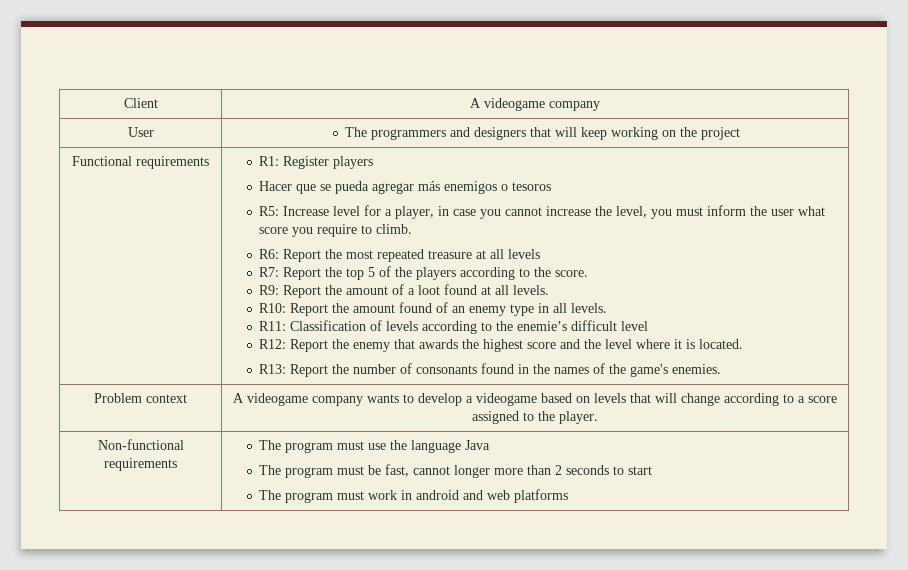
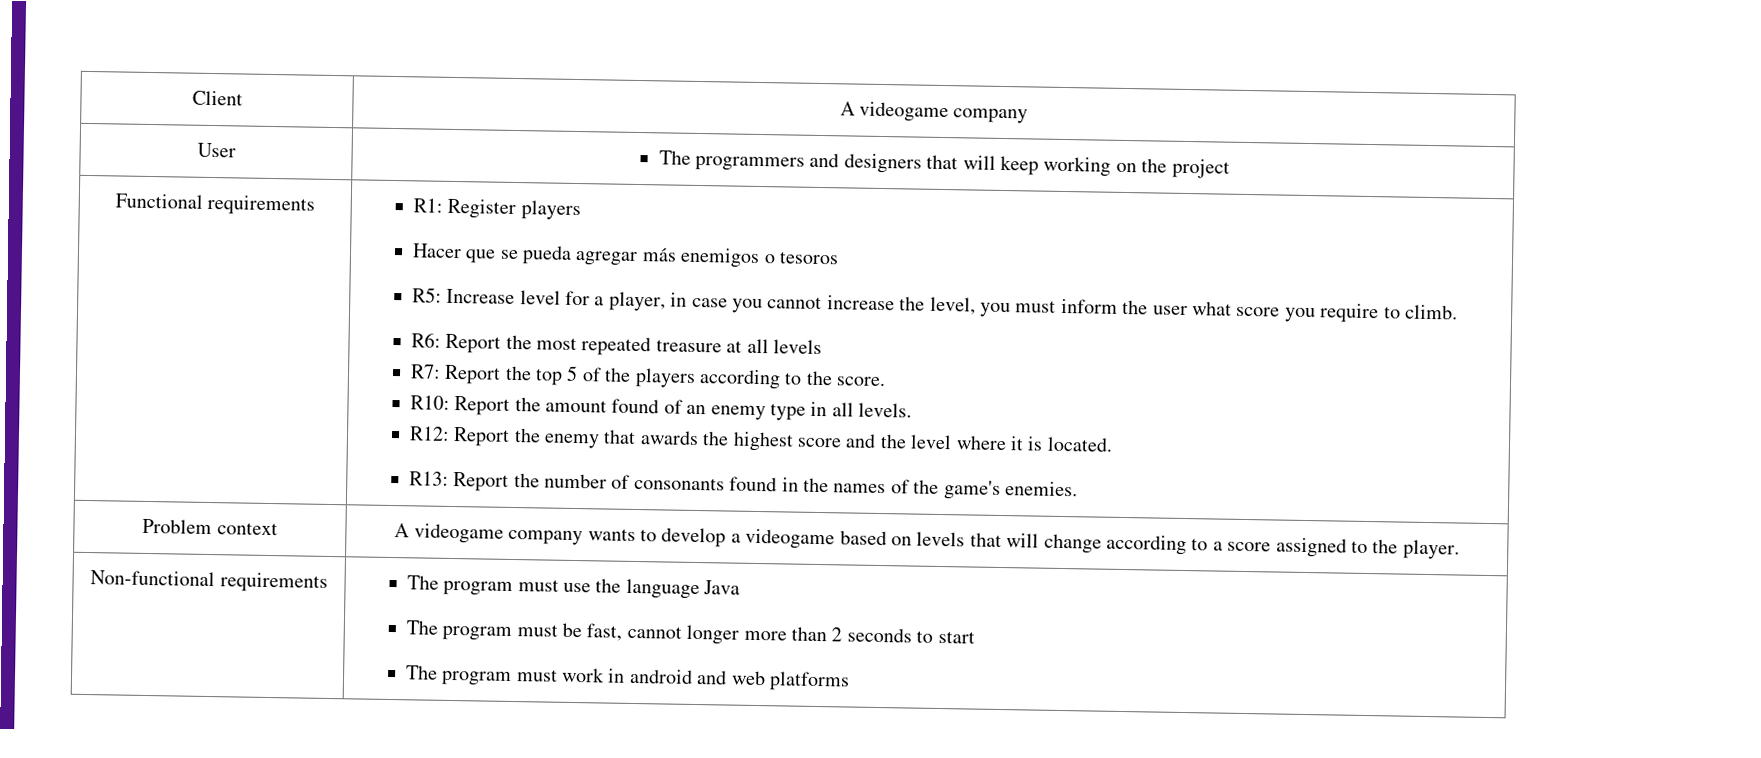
- R9: Report the amount of a loot found at all levels.
- R11: Classification of levels according to the enemie’s difficult level

